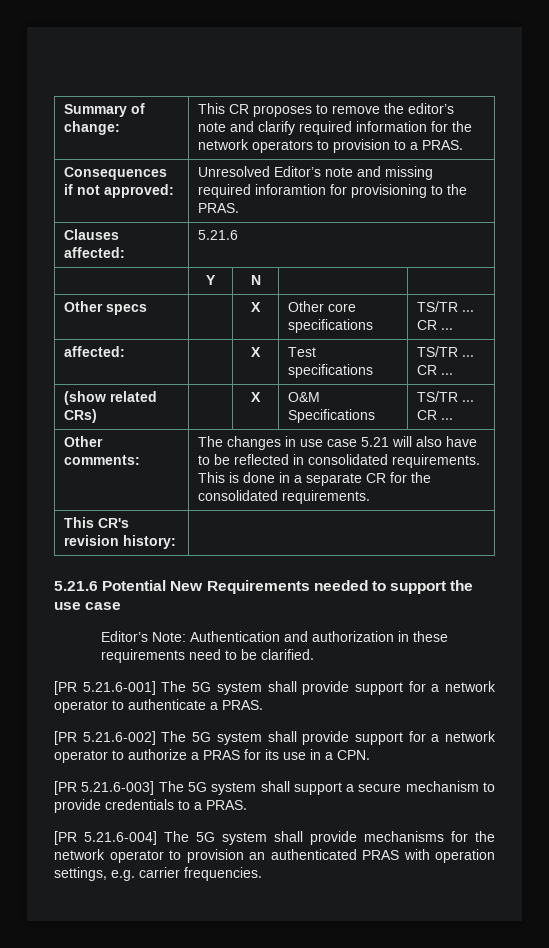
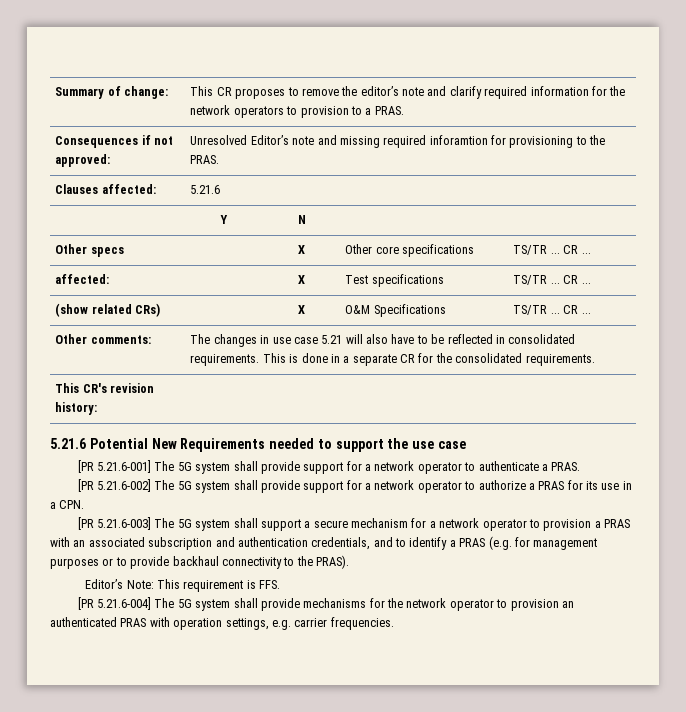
- Editor’s Note: Authentication and authorization in these requirements need to be clarified.
- [PR 5.21.6-003] The 5G system shall support a secure mechanism to provide credentials to a PRAS.
+ [PR 5.21.6-003] The 5G system shall support a secure mechanism for a network operator to provision a PRAS with an associated subscription and authentication credentials, and to identify a PRAS (e.g. for management purposes or to provide backhaul connectivity to the PRAS).
+ Editor’s Note: This requirement is FFS.

